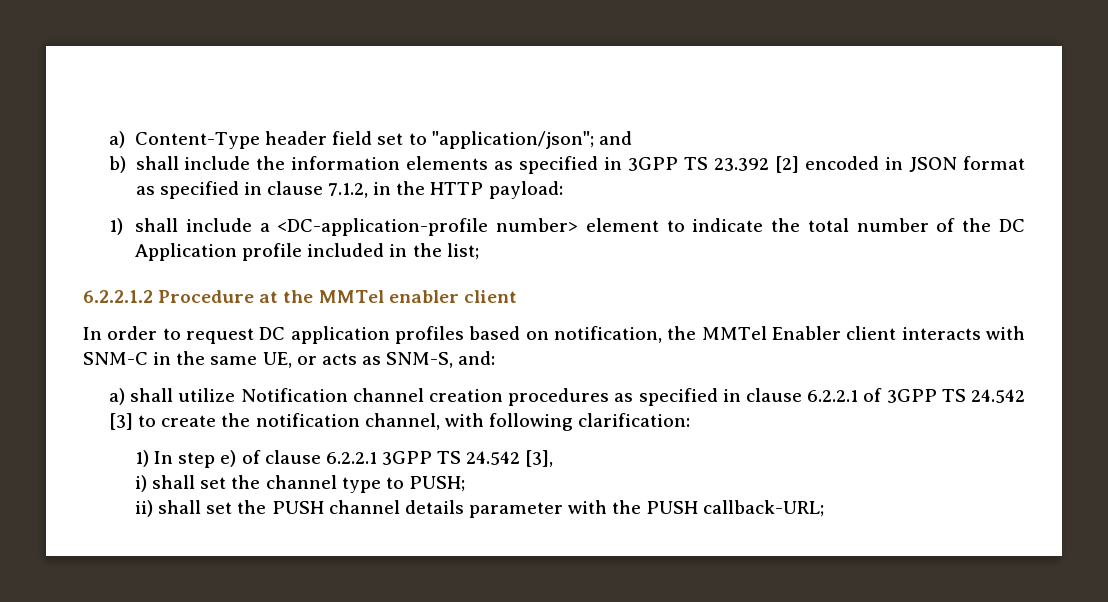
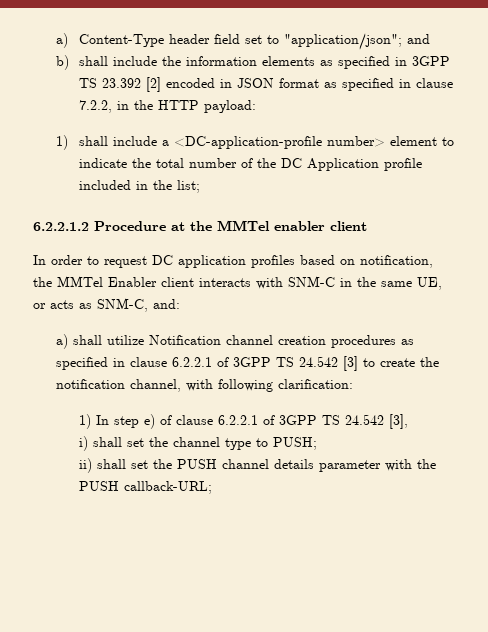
- b) shall include the information elements as specified in 3GPP TS 23.392 [2] encoded in JSON format as specified in clause 7.1.2, in the HTTP payload:
+ b) shall include the information elements as specified in 3GPP TS 23.392 [2] encoded in JSON format as specified in clause 7.2.2, in the HTTP payload:
- In order to request DC application profiles based on notification, the MMTel Enabler client interacts with SNM-C in the same UE, or acts as SNM-S, and:
+ In order to request DC application profiles based on notification, the MMTel Enabler client interacts with SNM-C in the same UE, or acts as SNM-C, and:
- 1) In step e) of clause 6.2.2.1 3GPP TS 24.542 [3],
+ 1) In step e) of clause 6.2.2.1 of 3GPP TS 24.542 [3],

